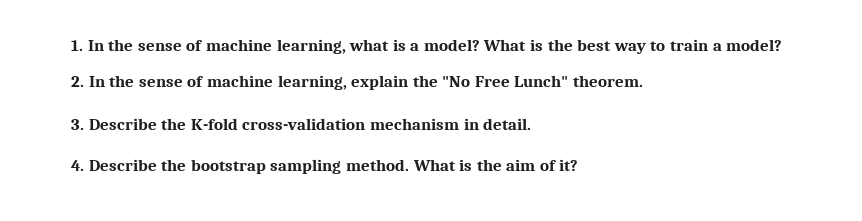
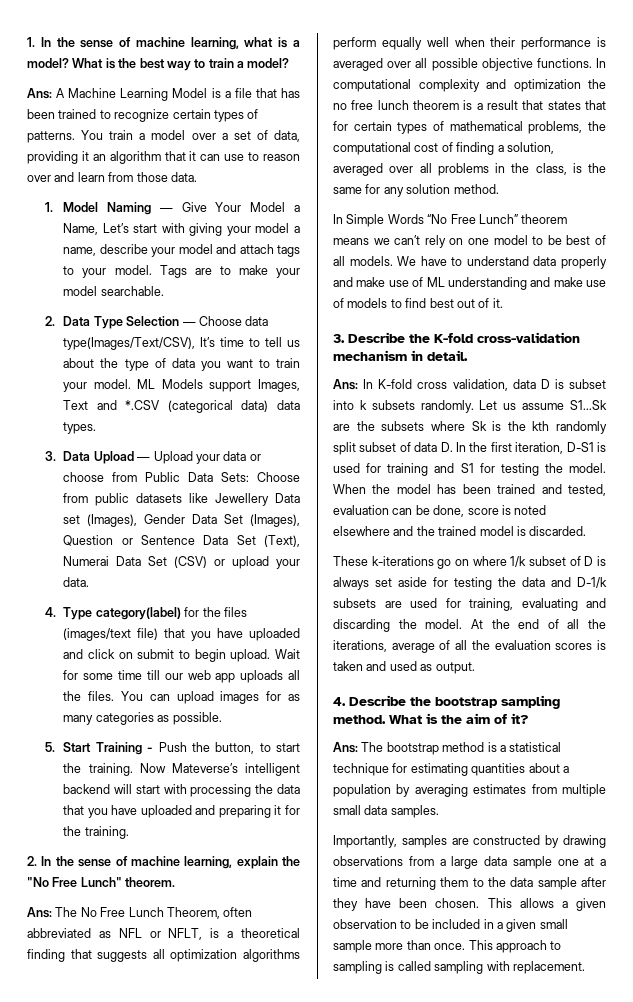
+ Ans: A Machine Learning Model is a file that has been trained to recognize certain types of patterns. You train a model over a set of data, providing it an algorithm that it can use to reason over and learn from those data.
+ 1. Model Naming — Give Your Model a Name, Let’s start with giving your model a name, describe your model and attach tags to your model. Tags are to make your model searchable.
+ 2. Data Type Selection — Choose data type(Images/Text/CSV), It’s time to tell us about the type of data you want to train your model. ML Models support Images, Text and *.CSV (categorical data) data types.
+ 3. Data Upload — Upload your data or choose from Public Data Sets: Choose from public datasets like Jewellery Data set (Images), Gender Data Set (Images), Question or Sentence Data Set (Text), Numerai Data Set (CSV) or upload your data.
+ 4. Type category(label) for the files (images/text file) that you have uploaded and click on submit to begin upload. Wait for some time till our web app uploads all the files. You can upload images for as many categories as possible.
+ 5. Start Training - Push the button, to start the training. Now Mateverse’s intelligent backend will start with processing the data that you have uploaded and preparing it for the training.
+ Ans: The No Free Lunch Theorem, often abbreviated as NFL or NFLT, is a theoretical finding that suggests all optimization algorithms perform equally well when their performance is averaged over all possible objective functions. In computational complexity and optimization the no free lunch theorem is a result that states that for certain types of mathematical problems, the computational cost of finding a solution, averaged over all problems in the class, is the same for any solution method.
+ In Simple Words “No Free Lunch” theorem means we can’t rely on one model to be best of all models. We have to understand data properly and make use of ML understanding and make use of models to find best out of it.
+ Ans: In K-fold cross validation, data D is subset into k subsets randomly. Let us assume S1...Sk are the subsets where Sk is the kth randomly split subset of data D. In the first iteration, D-S1 is used for training and S1 for testing the model. When the model has been trained and tested, evaluation can be done, score is noted elsewhere and the trained model is discarded.
+ These k-iterations go on where 1/k subset of D is always set aside for testing the data and D-1/k subsets are used for training, evaluating and discarding the model. At the end of all the iterations, average of all the evaluation scores is taken and used as output.
+ Ans: The bootstrap method is a statistical technique for estimating quantities about a population by averaging estimates from multiple small data samples.
+ Importantly, samples are constructed by drawing observations from a large data sample one at a time and returning them to the data sample after they have been chosen. This allows a given observation to be included in a given small sample more than once. This approach to sampling is called sampling with replacement.

